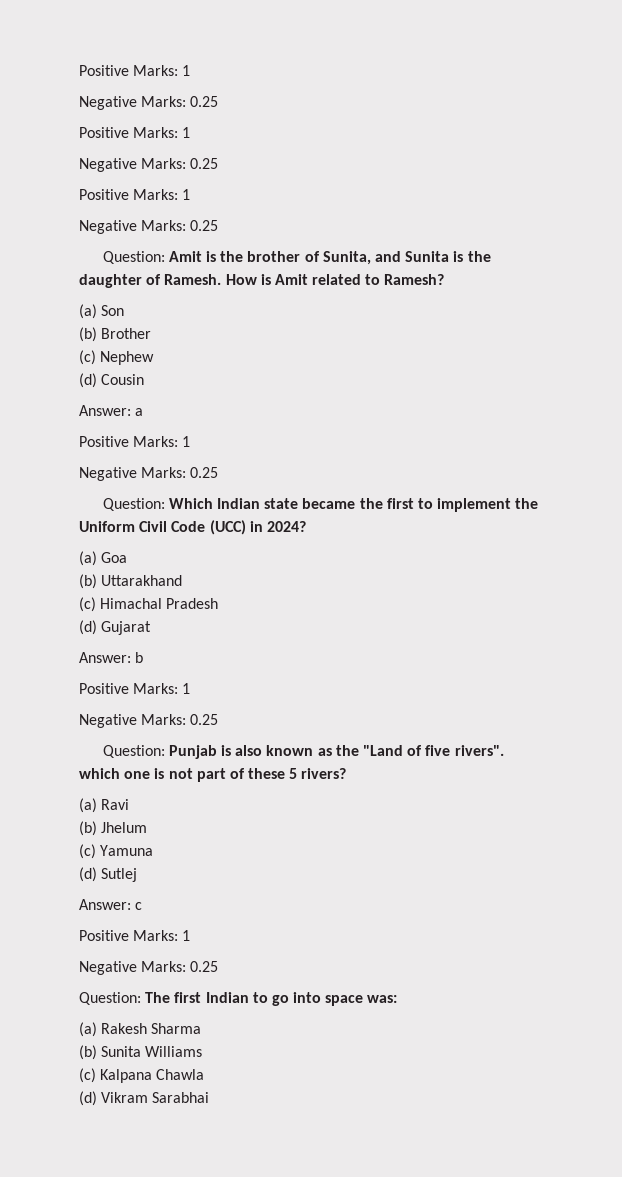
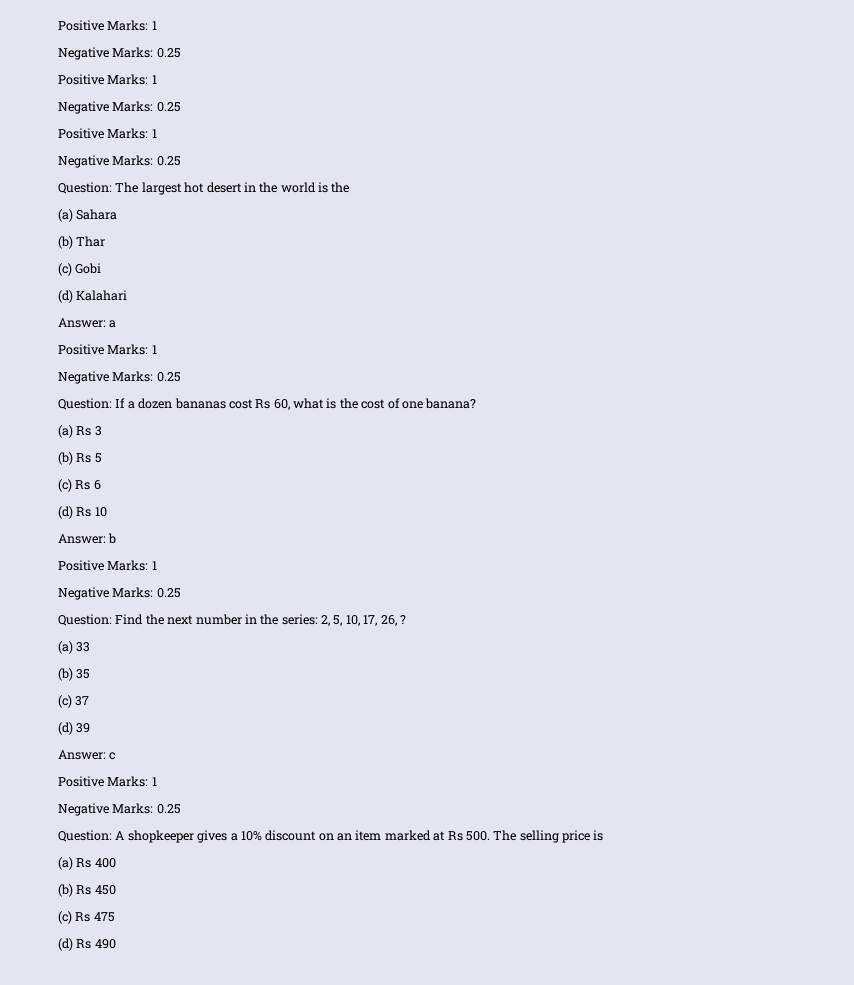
- Question: Amit is the brother of Sunita, and Sunita is the daughter of Ramesh. How is Amit related to Ramesh?
- (a) Son
- (b) Brother
- (c) Nephew
- (d) Cousin
+ Question: The largest hot desert in the world is the
+ (a) Sahara
+ (b) Thar
+ (c) Gobi
+ (d) Kalahari
- Question: Which Indian state became the first to implement the Uniform Civil Code (UCC) in 2024?
- (a) Goa
- (b) Uttarakhand
- (c) Himachal Pradesh
- (d) Gujarat
+ Question: If a dozen bananas cost Rs 60, what is the cost of one banana?
+ (a) Rs 3
+ (b) Rs 5
+ (c) Rs 6
+ (d) Rs 10
- Question: Punjab is also known as the "Land of five rivers". which one is not part of these 5 rivers?
- (a) Ravi
- (b) Jhelum
- (c) Yamuna
- (d) Sutlej
+ Question: Find the next number in the series: 2, 5, 10, 17, 26, ?
+ (a) 33
+ (b) 35
+ (c) 37
+ (d) 39
- Question: The first Indian to go into space was:
- (a) Rakesh Sharma
- (b) Sunita Williams
- (c) Kalpana Chawla
- (d) Vikram Sarabhai
+ Question: A shopkeeper gives a 10% discount on an item marked at Rs 500. The selling price is
+ (a) Rs 400
+ (b) Rs 450
+ (c) Rs 475
+ (d) Rs 490

